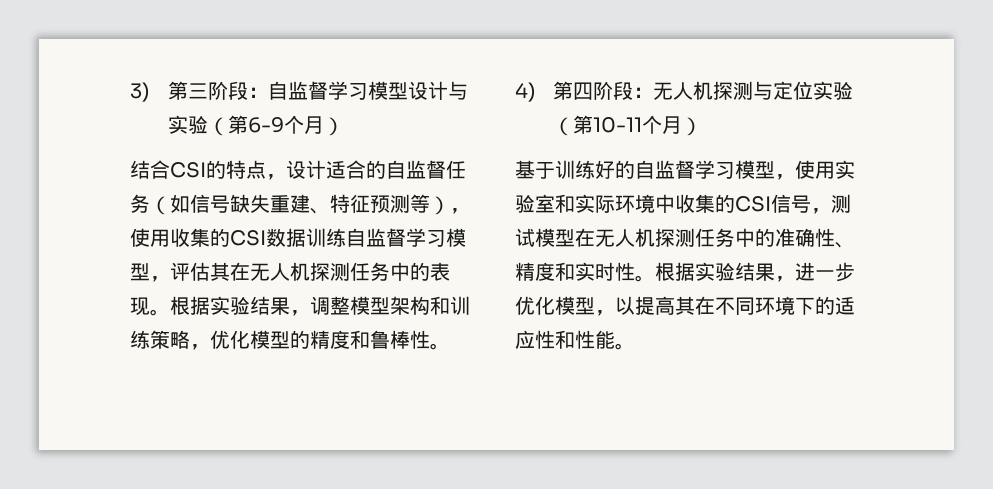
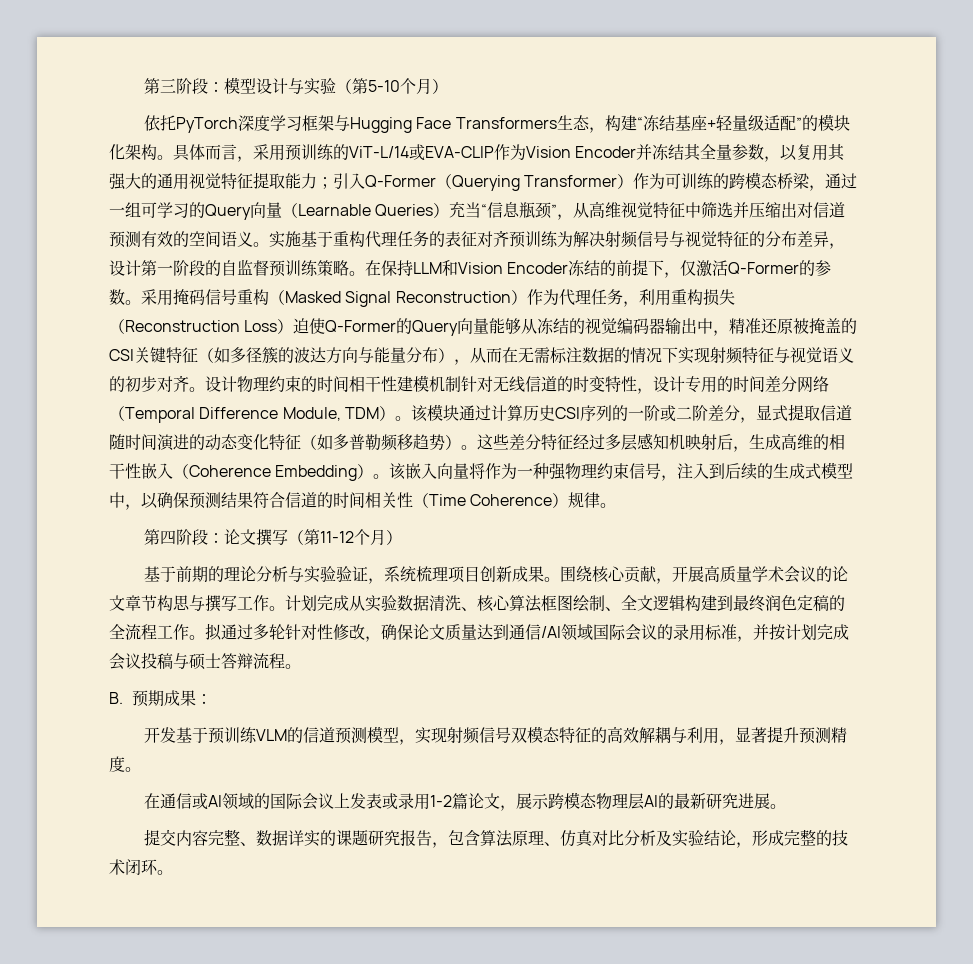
- 3)第三阶段：自监督学习模型设计与实验（第6-9个月）
- 结合CSI的特点，设计适合的自监督任务（如信号缺失重建、特征预测等），使用收集的CSI数据训练自监督学习模型，评估其在无人机探测任务中的表现。根据实验结果，调整模型架构和训练策略，优化模型的精度和鲁棒性。
- 4)第四阶段：无人机探测与定位实验（第10-11个月）
- 基于训练好的自监督学习模型，使用实验室和实际环境中收集的CSI信号，测试模型在无人机探测任务中的准确性、精度和实时性。根据实验结果，进一步优化模型，以提高其在不同环境下的适应性和性能。
+ 第三阶段：模型设计与实验（第5-10个月）
+ 依托PyTorch深度学习框架与Hugging Face Transformers生态，构建“冻结基座+轻量级适配”的模块化架构。具体而言，采用预训练的ViT-L/14或EVA-CLIP作为Vision Encoder并冻结其全量参数，以复用其强大的通用视觉特征提取能力；引入Q-Former（Querying Transformer）作为可训练的跨模态桥梁，通过一组可学习的Query向量（Learnable Queries）充当“信息瓶颈”，从高维视觉特征中筛选并压缩出对信道预测有效的空间语义。实施基于重构代理任务的表征对齐预训练为解决射频信号与视觉特征的分布差异，设计第一阶段的自监督预训练策略。在保持LLM和Vision Encoder冻结的前提下，仅激活Q-Former的参数。采用掩码信号重构（Masked Signal Reconstruction）作为代理任务，利用重构损失（Reconstruction Loss）迫使Q-Former的Query向量能够从冻结的视觉编码器输出中，精准还原被掩盖的CSI关键特征（如多径簇的波达方向与能量分布），从而在无需标注数据的情况下实现射频特征与视觉语义的初步对齐。设计物理约束的时间相干性建模机制针对无线信道的时变特性，设计专用的时间差分网络（Temporal Difference Module, TDM）。该模块通过计算历史CSI序列的一阶或二阶差分，显式提取信道随时间演进的动态变化特征（如多普勒频移趋势）。这些差分特征经过多层感知机映射后，生成高维的相干性嵌入（Coherence Embedding）。该嵌入向量将作为一种强物理约束信号，注入到后续的生成式模型中，以确保预测结果符合信道的时间相关性（Time Coherence）规律。
+ 第四阶段：论文撰写（第11-12个月）
+ 基于前期的理论分析与实验验证，系统梳理项目创新成果。围绕核心贡献，开展高质量学术会议的论文章节构思与撰写工作。计划完成从实验数据清洗、核心算法框图绘制、全文逻辑构建到最终润色定稿的全流程工作。拟通过多轮针对性修改，确保论文质量达到通信/AI领域国际会议的录用标准，并按计划完成会议投稿与硕士答辩流程。
+ B.预期成果：
+ 开发基于预训练VLM的信道预测模型，实现射频信号双模态特征的高效解耦与利用，显著提升预测精度。
+ 在通信或AI领域的国际会议上发表或录用1-2篇论文，展示跨模态物理层AI的最新研究进展。
+ 提交内容完整、数据详实的课题研究报告，包含算法原理、仿真对比分析及实验结论，形成完整的技术闭环。

